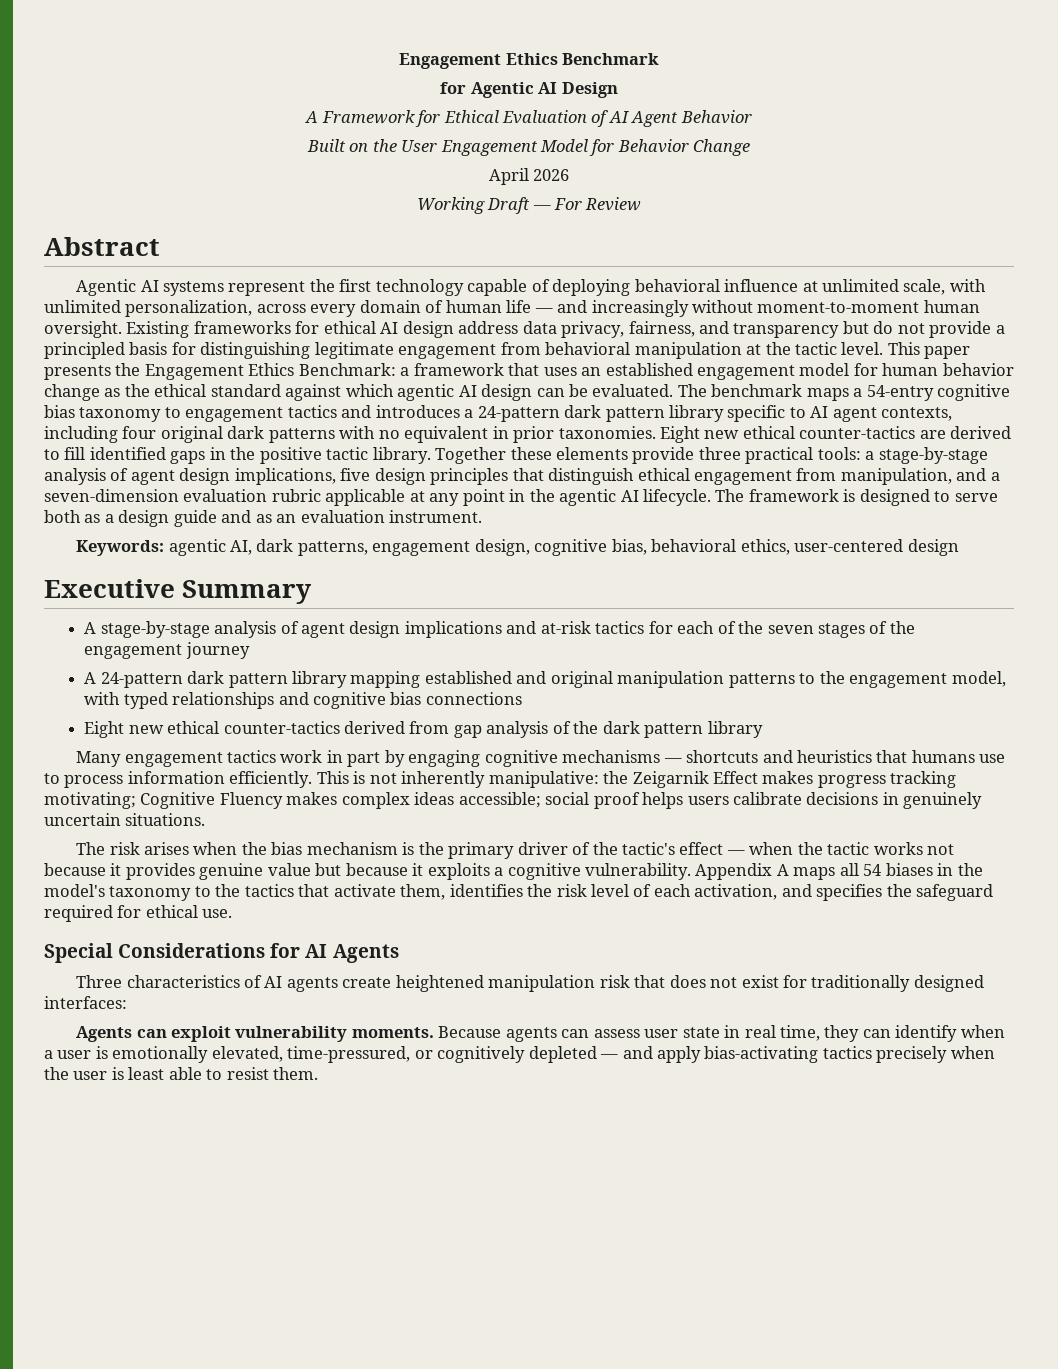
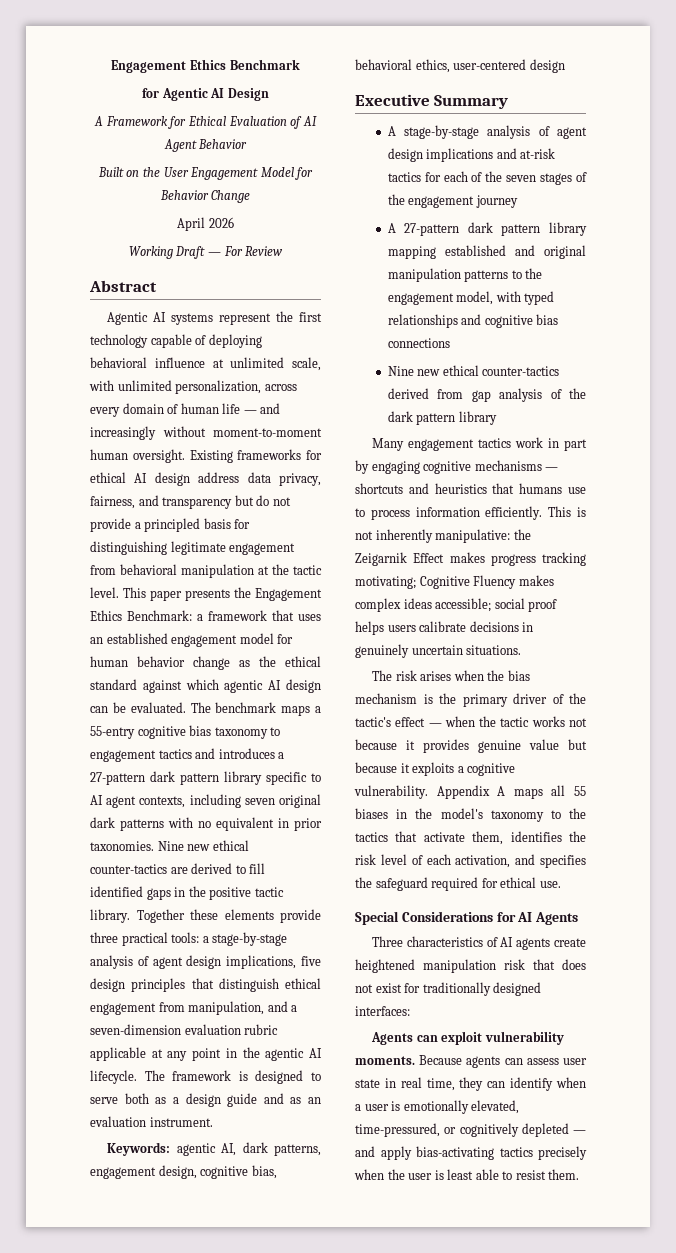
- The benchmark maps a 54-entry cognitive bias taxonomy to engagement tactics and introduces a 24-pattern dark pattern library specific to AI agent contexts, including four original dark patterns with no equivalent in prior taxonomies.
+ The benchmark maps a 55-entry cognitive bias taxonomy to engagement tactics and introduces a 27-pattern dark pattern library specific to AI agent contexts, including seven original dark patterns with no equivalent in prior taxonomies.
- Eight new ethical counter-tactics are derived to fill identified gaps in the positive tactic library.
+ Nine new ethical counter-tactics are derived to fill identified gaps in the positive tactic library.
- A 24-pattern dark pattern library mapping established and original manipulation patterns to the engagement model, with typed relationships and cognitive bias connections
+ A 27-pattern dark pattern library mapping established and original manipulation patterns to the engagement model, with typed relationships and cognitive bias connections
- Eight new ethical counter-tactics derived from gap analysis of the dark pattern library
+ Nine new ethical counter-tactics derived from gap analysis of the dark pattern library
- Appendix A maps all 54 biases in the model's taxonomy to the tactics that activate them, identifies the risk level of each activation, and specifies the safeguard required for ethical use.
+ Appendix A maps all 55 biases in the model's taxonomy to the tactics that activate them, identifies the risk level of each activation, and specifies the safeguard required for ethical use.

